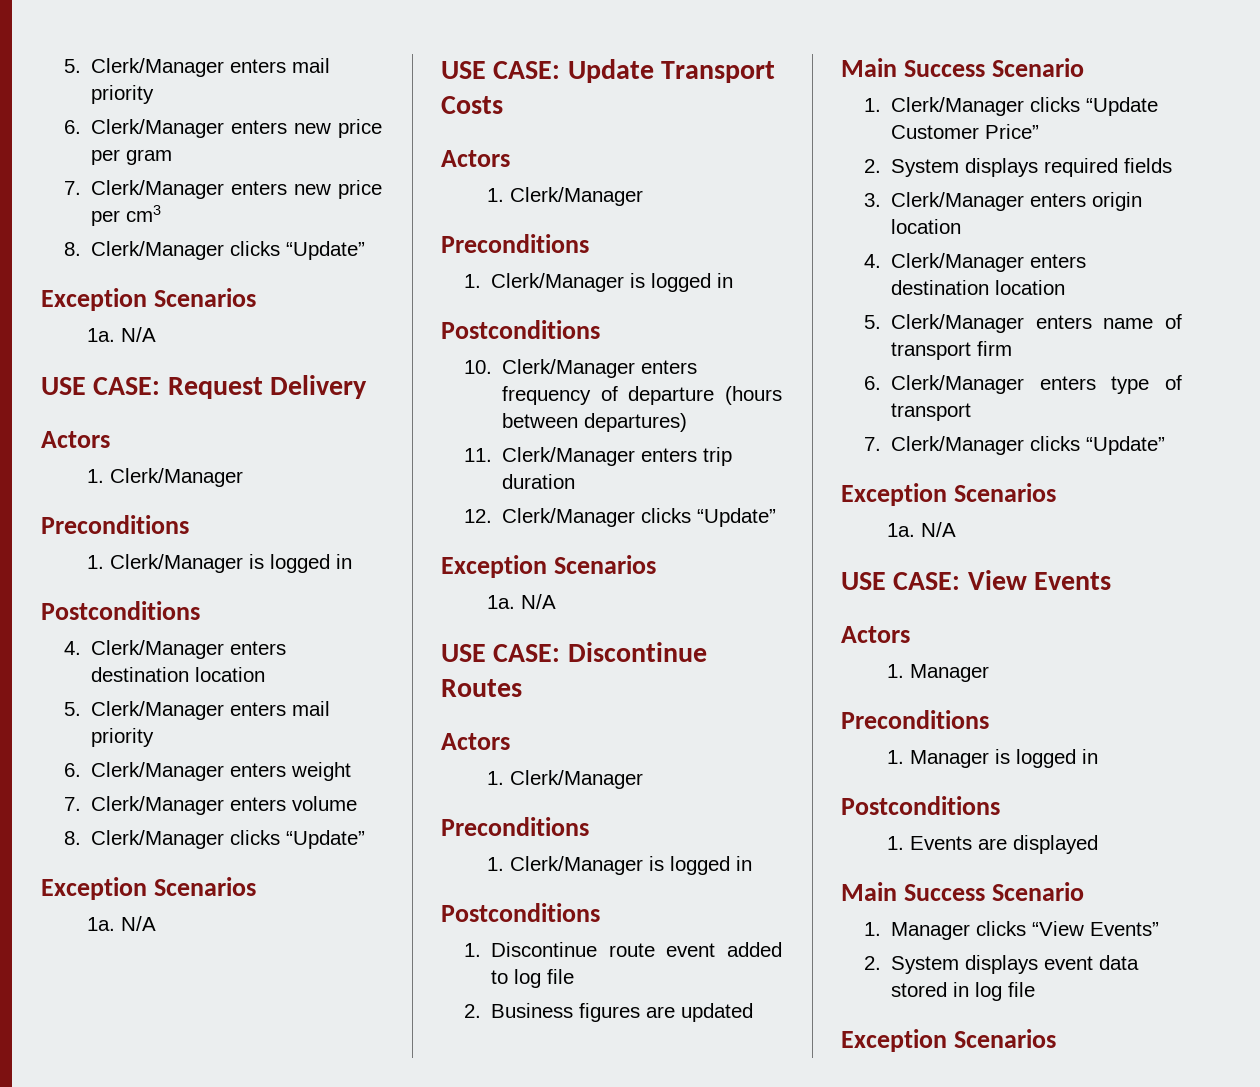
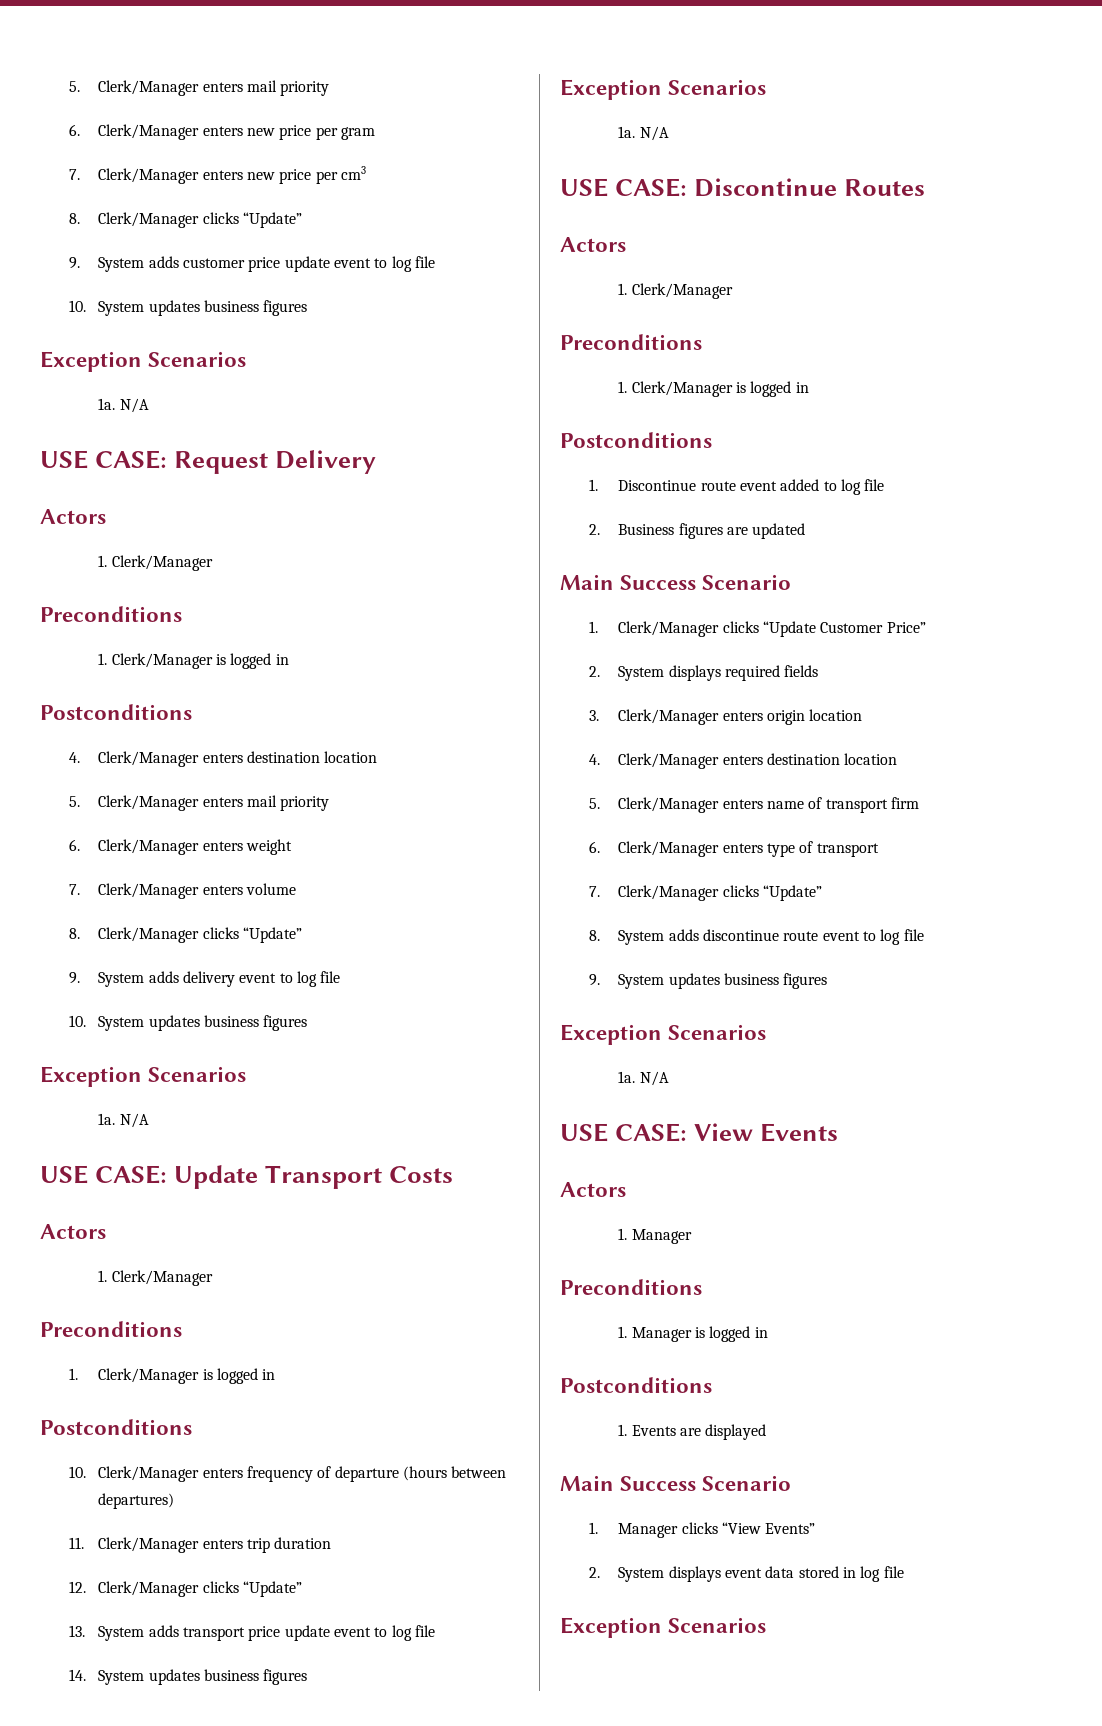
+ 9. System adds customer price update event to log file
+ 10. System updates business figures
+ 9. System adds delivery event to log file
+ 10. System updates business figures
+ 13. System adds transport price update event to log file
+ 14. System updates business figures
+ 8. System adds discontinue route event to log file
+ 9. System updates business figures

